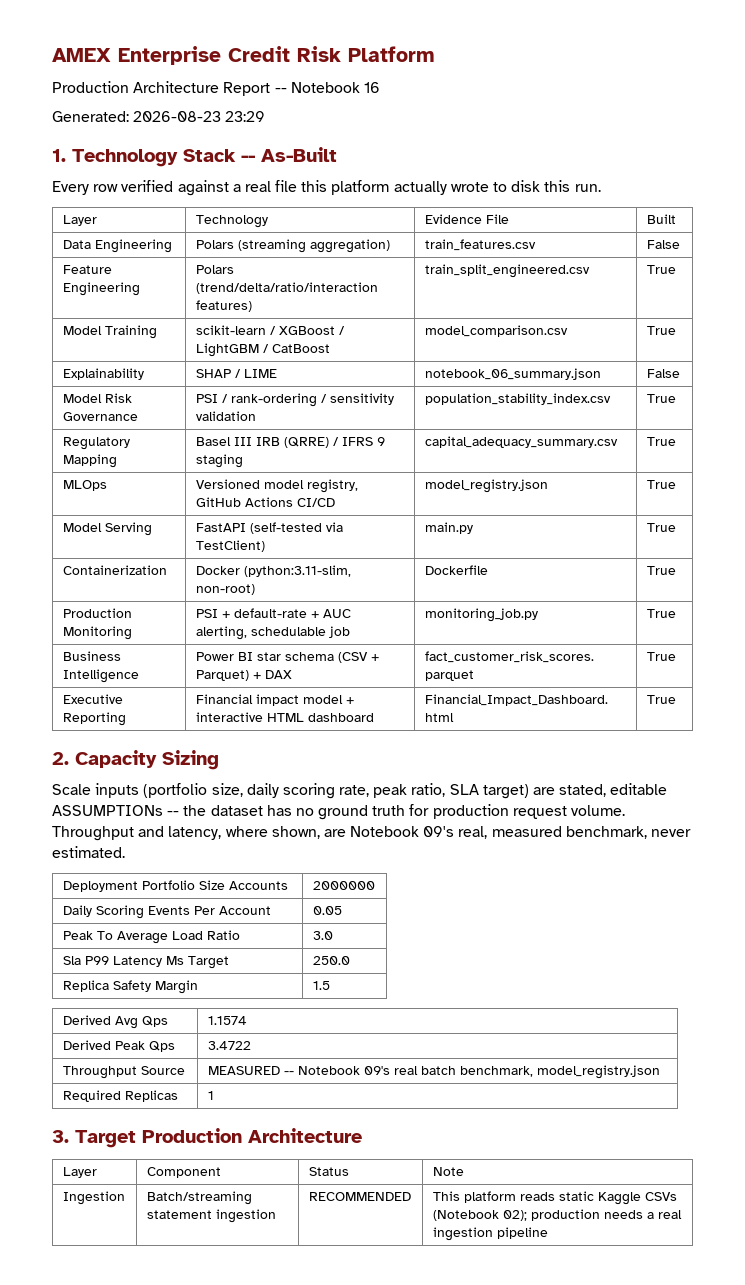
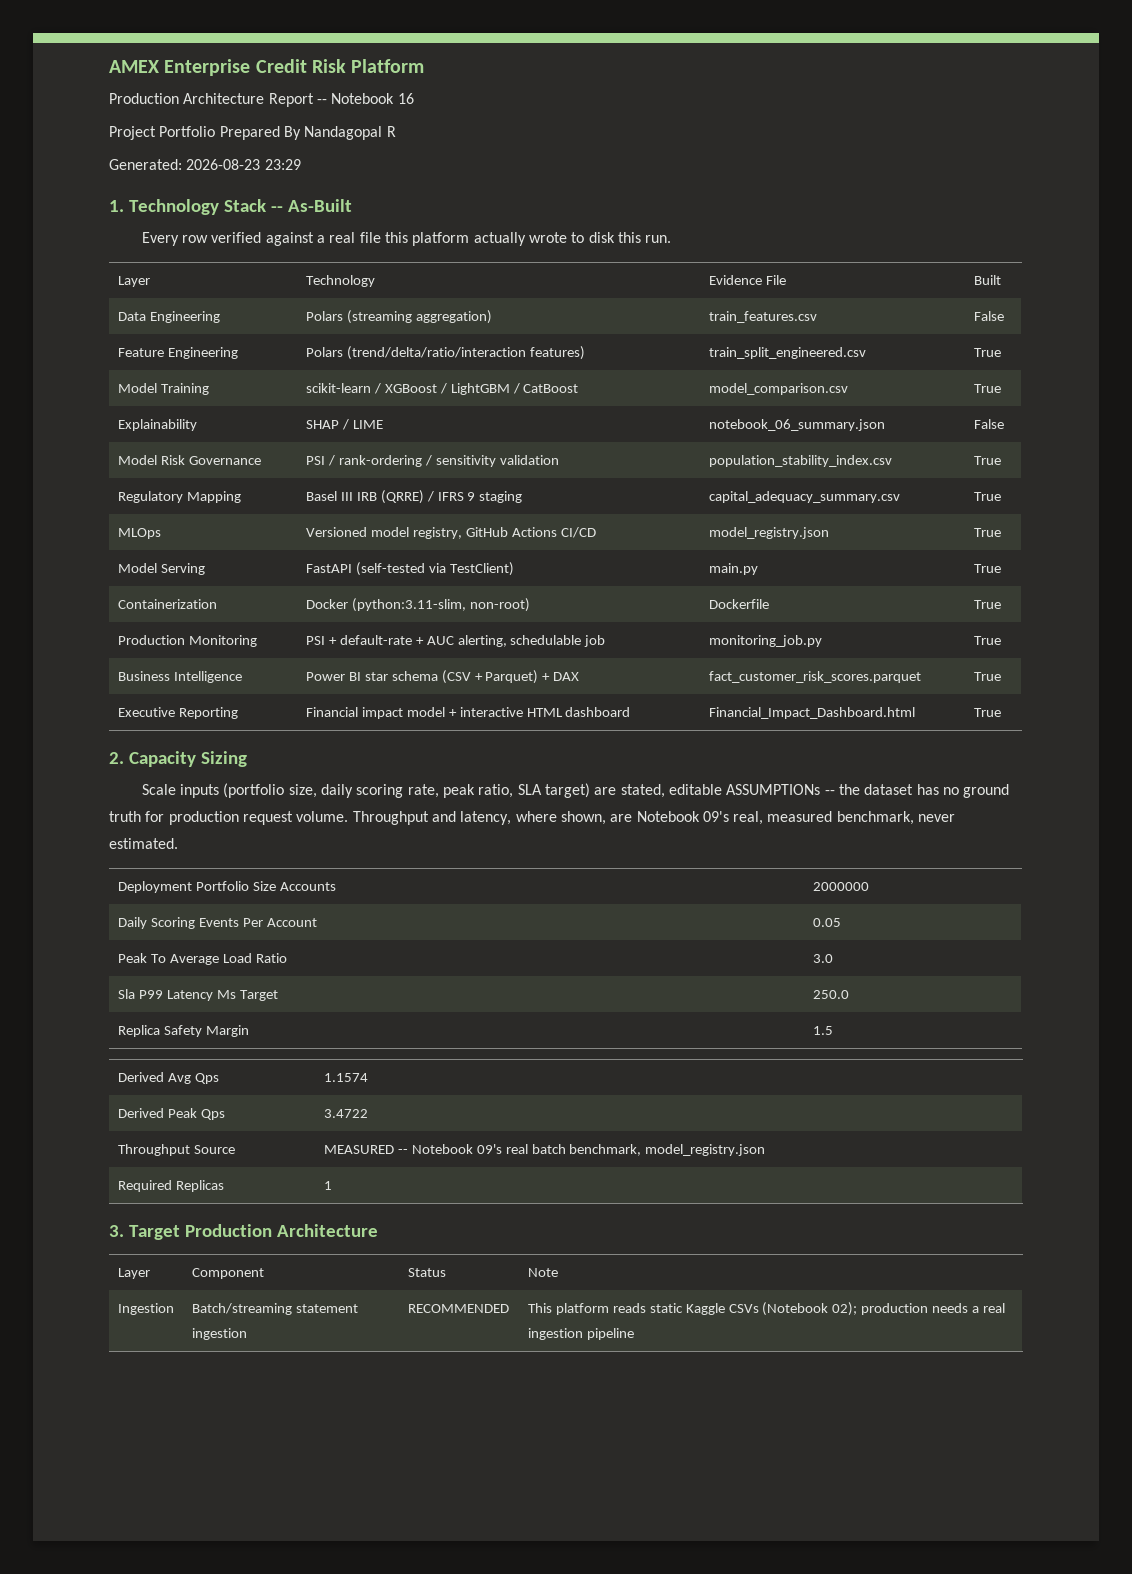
+ Project Portfolio Prepared By Nandagopal R

